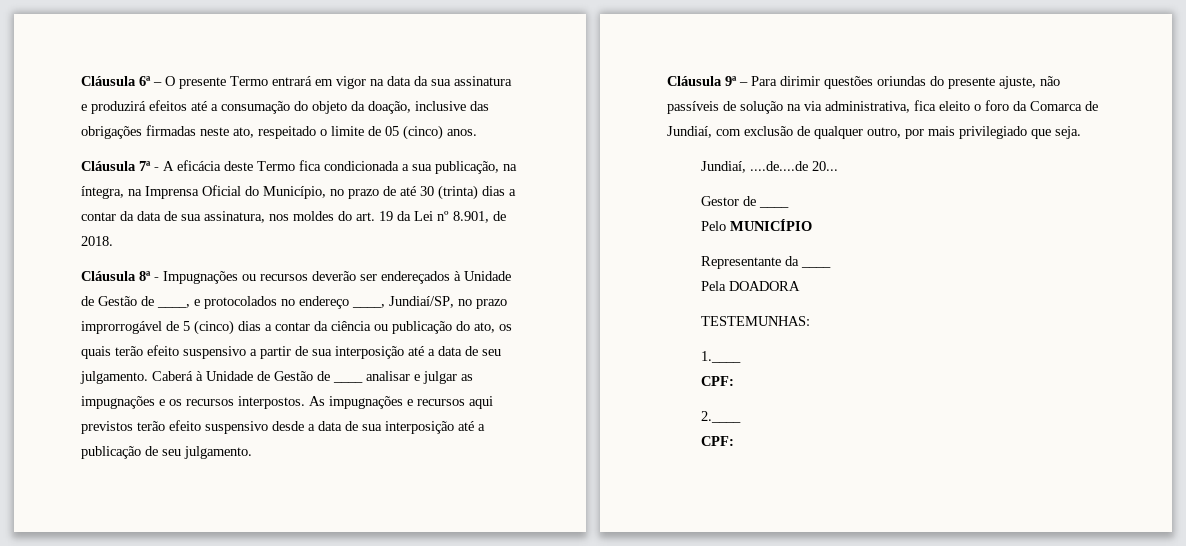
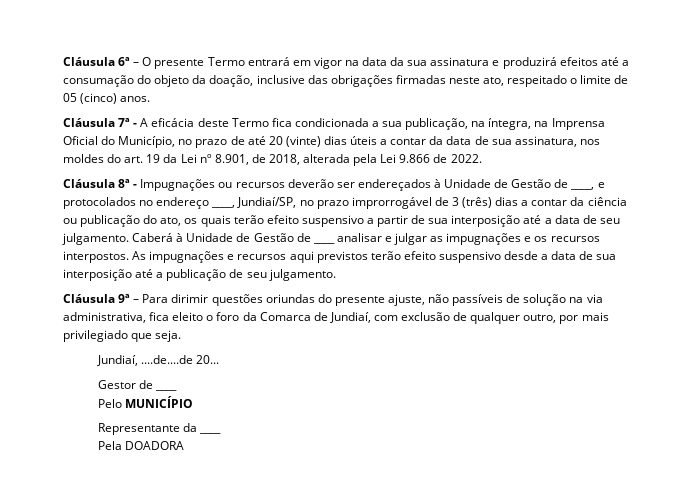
- Cláusula 7ª - A eficácia deste Termo fica condicionada a sua publicação, na íntegra, na Imprensa Oficial do Município, no prazo de até 30 (trinta) dias a contar da data de sua assinatura, nos moldes do art. 19 da Lei nº 8.901, de 2018.
+ Cláusula 7ª - A eficácia deste Termo fica condicionada a sua publicação, na íntegra, na Imprensa Oficial do Município, no prazo de até 20 (vinte) dias úteis a contar da data de sua assinatura, nos moldes do art. 19 da Lei nº 8.901, de 2018, alterada pela Lei 9.866 de 2022.
- Cláusula 8ª - Impugnações ou recursos deverão ser endereçados à Unidade de Gestão de ____, e protocolados no endereço ____, Jundiaí/SP, no prazo improrrogável de 5 (cinco) dias a contar da ciência ou publicação do ato, os quais terão efeito suspensivo a partir de sua interposição até a data de seu julgamento.
+ Cláusula 8ª - Impugnações ou recursos deverão ser endereçados à Unidade de Gestão de ____, e protocolados no endereço ____, Jundiaí/SP, no prazo improrrogável de 3 (três) dias a contar da ciência ou publicação do ato, os quais terão efeito suspensivo a partir de sua interposição até a data de seu julgamento.
- TESTEMUNHAS:
- 1.____
- CPF:
- 2.____
- CPF:

